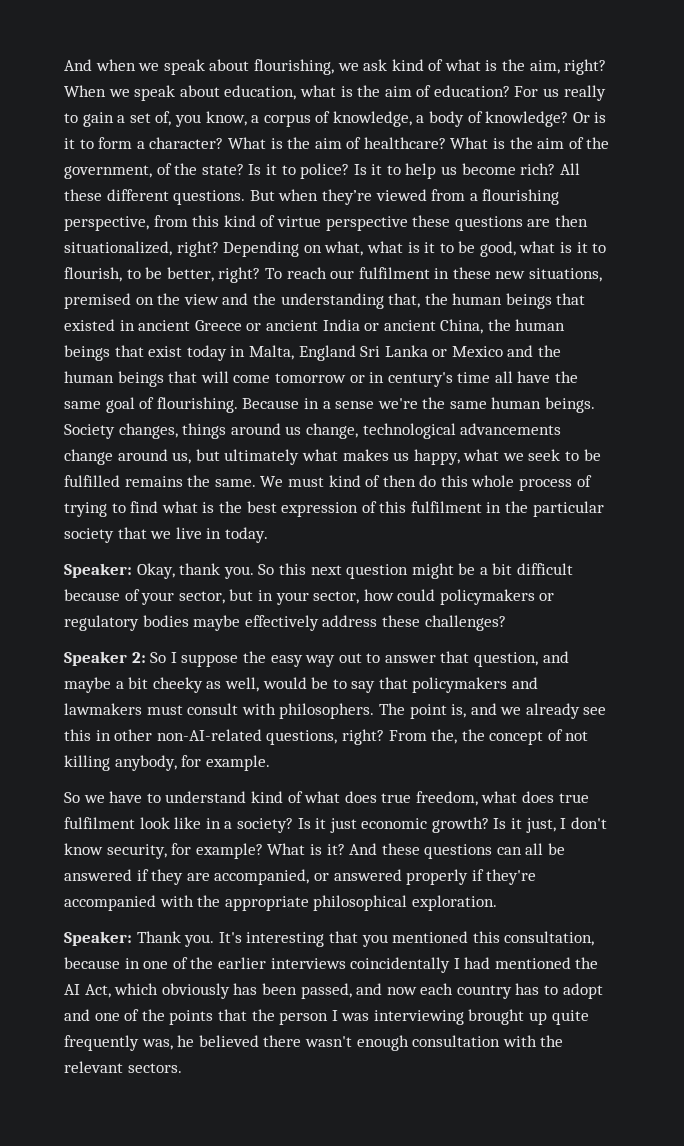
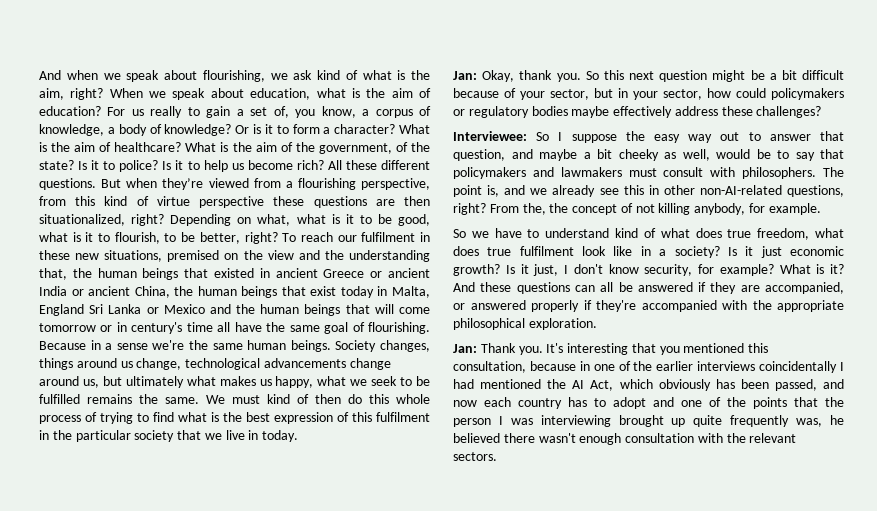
- Speaker: Okay, thank you.
+ Jan: Okay, thank you.
- Speaker 2: So I suppose the easy way out to answer that question, and maybe a bit cheeky as well, would be to say that policymakers and lawmakers must consult with philosophers.
+ Interviewee: So I suppose the easy way out to answer that question, and maybe a bit cheeky as well, would be to say that policymakers and lawmakers must consult with philosophers.
- Speaker: Thank you.
+ Jan: Thank you.

